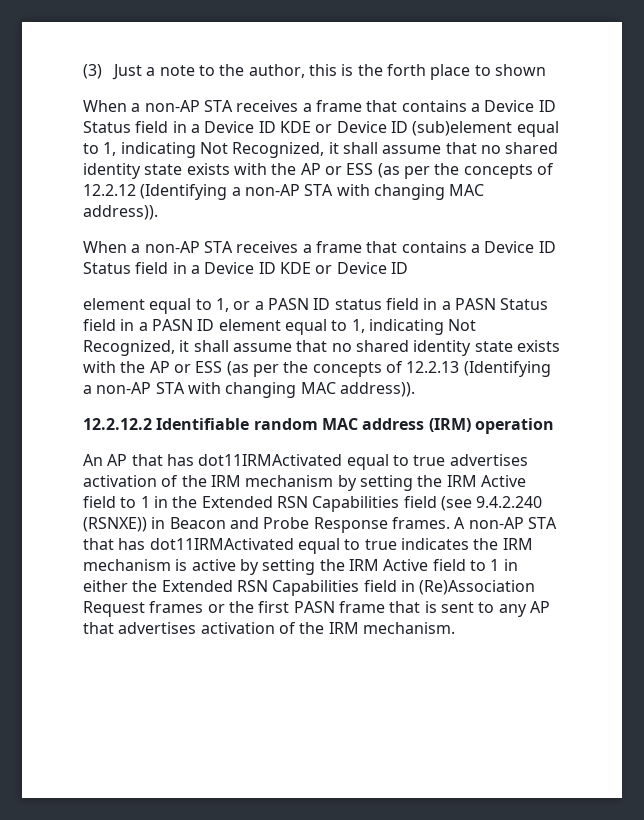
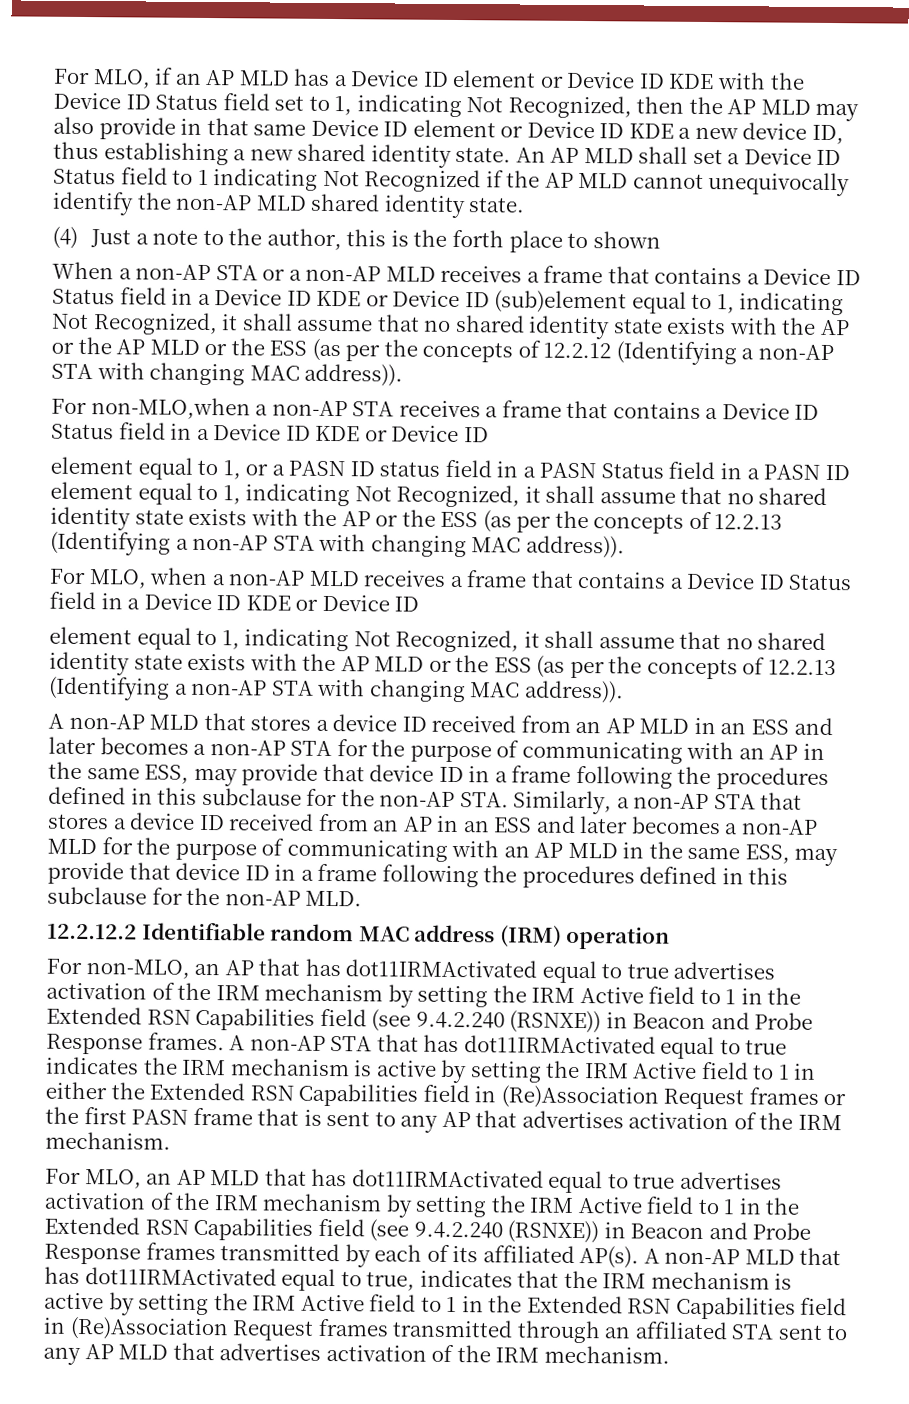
- (3) Just a note to the author, this is the forth place to shown
+ For MLO, if an AP MLD has a Device ID element or Device ID KDE with the Device ID Status field set to 1, indicating Not Recognized, then the AP MLD may also provide in that same Device ID element or Device ID KDE a new device ID, thus establishing a new shared identity state. An AP MLD shall set a Device ID Status field to 1 indicating Not Recognized if the AP MLD cannot unequivocally identify the non-AP MLD shared identity state.
+ (4) Just a note to the author, this is the forth place to shown
- When a non-AP STA receives a frame that contains a Device ID Status field in a Device ID KDE or Device ID (sub)element equal to 1, indicating Not Recognized, it shall assume that no shared identity state exists with the AP or ESS (as per the concepts of 12.2.12 (Identifying a non-AP STA with changing MAC address)).
- When a non-AP STA receives a frame that contains a Device ID Status field in a Device ID KDE or Device ID
+ When a non-AP STA or a non-AP MLD receives a frame that contains a Device ID Status field in a Device ID KDE or Device ID (sub)element equal to 1, indicating Not Recognized, it shall assume that no shared identity state exists with the AP or the AP MLD or the ESS (as per the concepts of 12.2.12 (Identifying a non-AP STA with changing MAC address)).
+ For non-MLO,when a non-AP STA receives a frame that contains a Device ID Status field in a Device ID KDE or Device ID
- element equal to 1, or a PASN ID status field in a PASN Status field in a PASN ID element equal to 1, indicating Not Recognized, it shall assume that no shared identity state exists with the AP or ESS (as per the concepts of 12.2.13 (Identifying a non-AP STA with changing MAC address)).
+ element equal to 1, or a PASN ID status field in a PASN Status field in a PASN ID element equal to 1, indicating Not Recognized, it shall assume that no shared identity state exists with the AP or the ESS (as per the concepts of 12.2.13 (Identifying a non-AP STA with changing MAC address)).
+ For MLO, when a non-AP MLD receives a frame that contains a Device ID Status field in a Device ID KDE or Device ID
+ element equal to 1, indicating Not Recognized, it shall assume that no shared identity state exists with the AP MLD or the ESS (as per the concepts of 12.2.13 (Identifying a non-AP STA with changing MAC address)).
+ A non-AP MLD that stores a device ID received from an AP MLD in an ESS and later becomes a non-AP STA for the purpose of communicating with an AP in the same ESS, may provide that device ID in a frame following the procedures defined in this subclause for the non-AP STA. Similarly, a non-AP STA that stores a device ID received from an AP in an ESS and later becomes a non-AP MLD for the purpose of communicating with an AP MLD in the same ESS, may provide that device ID in a frame following the procedures defined in this subclause for the non-AP MLD.
- An AP that has dot11IRMActivated equal to true advertises activation of the IRM mechanism by setting the IRM Active field to 1 in the Extended RSN Capabilities field (see 9.4.2.240 (RSNXE)) in Beacon and Probe Response frames.
+ For non-MLO, an AP that has dot11IRMActivated equal to true advertises activation of the IRM mechanism by setting the IRM Active field to 1 in the Extended RSN Capabilities field (see 9.4.2.240 (RSNXE)) in Beacon and Probe Response frames.
+ For MLO, an AP MLD that has dot11IRMActivated equal to true advertises activation of the IRM mechanism by setting the IRM Active field to 1 in the Extended RSN Capabilities field (see 9.4.2.240 (RSNXE)) in Beacon and Probe Response frames transmitted by each of its affiliated AP(s). A non-AP MLD that has dot11IRMActivated equal to true, indicates that the IRM mechanism is active by setting the IRM Active field to 1 in the Extended RSN Capabilities field in (Re)Association Request frames transmitted through an affiliated STA sent to any AP MLD that advertises activation of the IRM mechanism.

